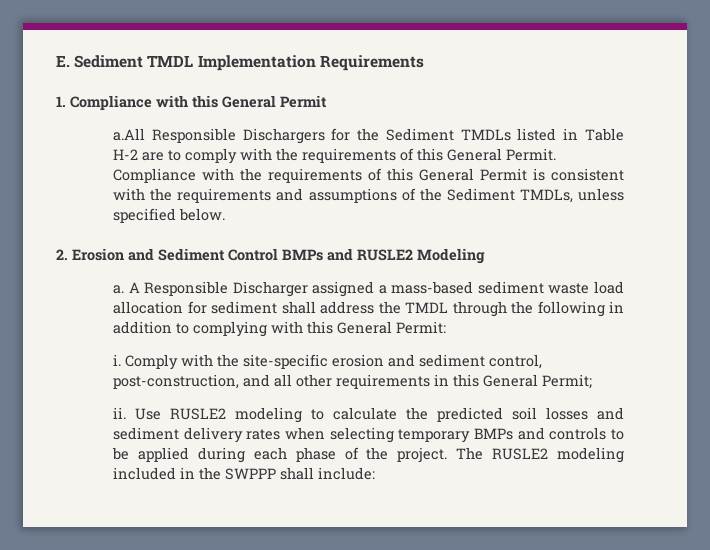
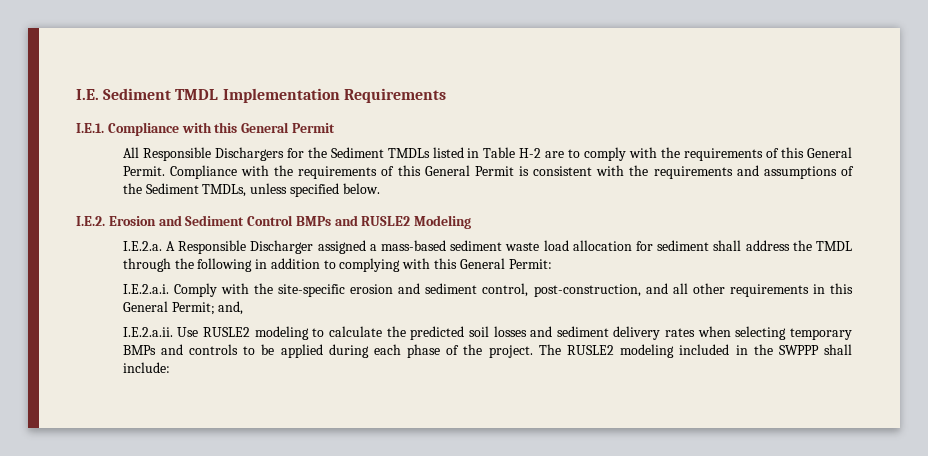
- E. Sediment TMDL Implementation Requirements
+ I.E. Sediment TMDL Implementation Requirements
- 1. Compliance with this General Permit
+ I.E.1. Compliance with this General Permit
- a.All Responsible Dischargers for the Sediment TMDLs listed in Table H-2 are to comply with the requirements of this General Permit.
+ All Responsible Dischargers for the Sediment TMDLs listed in Table H-2 are to comply with the requirements of this General Permit.
- 2. Erosion and Sediment Control BMPs and RUSLE2 Modeling
+ I.E.2. Erosion and Sediment Control BMPs and RUSLE2 Modeling
- a. A Responsible Discharger assigned a mass-based sediment waste load allocation for sediment shall address the TMDL through the following in addition to complying with this General Permit:
+ I.E.2.a. A Responsible Discharger assigned a mass-based sediment waste load allocation for sediment shall address the TMDL through the following in addition to complying with this General Permit:
- i. Comply with the site-specific erosion and sediment control, post-construction, and all other requirements in this General Permit;
- ii. Use RUSLE2 modeling to calculate the predicted soil losses and sediment delivery rates when selecting temporary BMPs and controls to be applied during each phase of the project.
+ I.E.2.a.i. Comply with the site-specific erosion and sediment control, post-construction, and all other requirements in this General Permit; and,
+ I.E.2.a.ii. Use RUSLE2 modeling to calculate the predicted soil losses and sediment delivery rates when selecting temporary BMPs and controls to be applied during each phase of the project.

